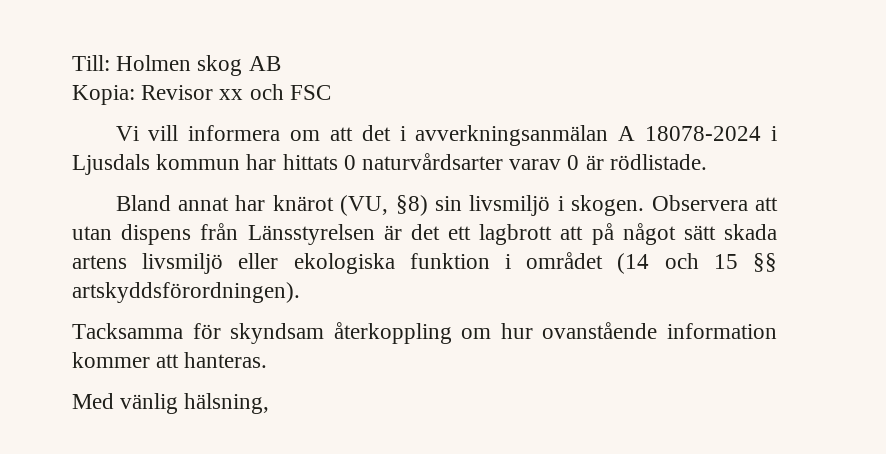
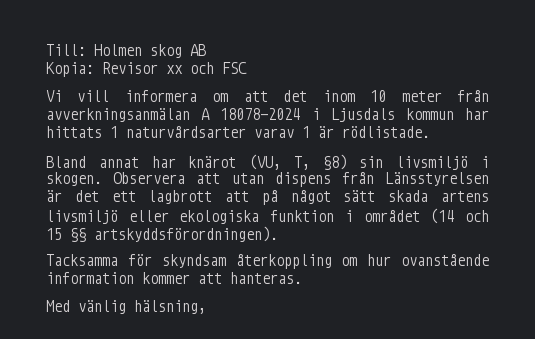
- Vi vill informera om att det i avverkningsanmälan A 18078-2024 i Ljusdals kommun har hittats 0 naturvårdsarter varav 0 är rödlistade.
+ Vi vill informera om att det inom 10 meter från avverkningsanmälan A 18078-2024 i Ljusdals kommun har hittats 1 naturvårdsarter varav 1 är rödlistade.
- Bland annat har knärot (VU, §8) sin livsmiljö i skogen.
+ Bland annat har knärot (VU, T, §8) sin livsmiljö i skogen.

